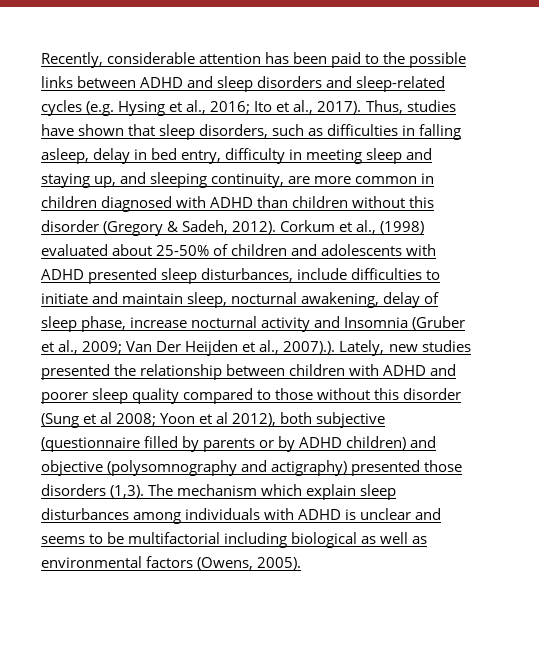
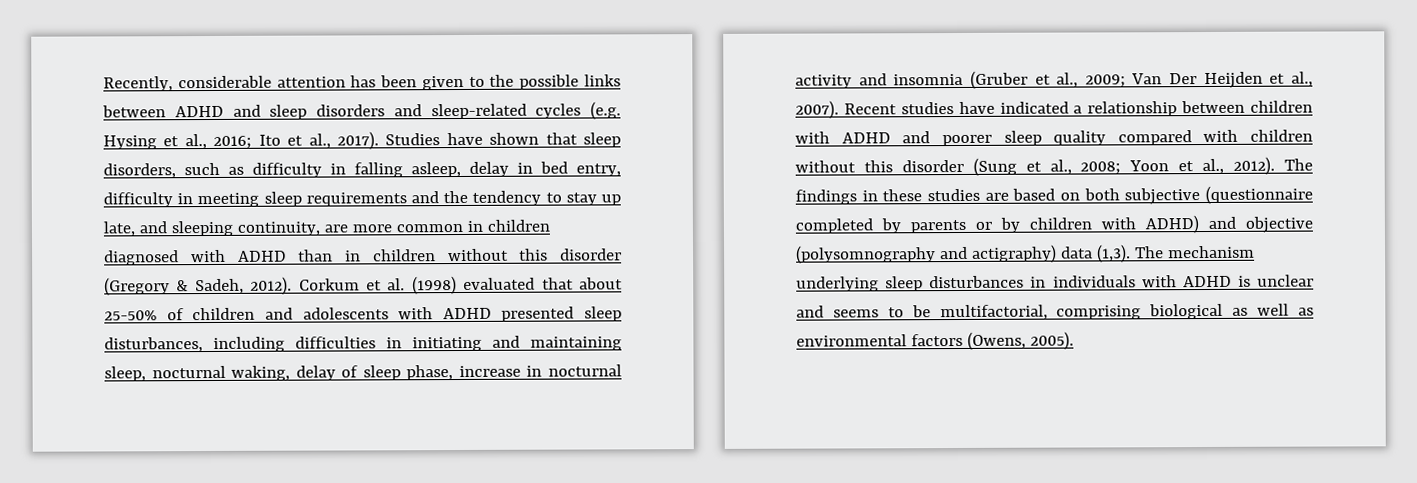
- Recently, considerable attention has been paid to the possible links between ADHD and sleep disorders and sleep-related cycles (e.g. Hysing et al., 2016; Ito et al., 2017).
+ Recently, considerable attention has been given to the possible links between ADHD and sleep disorders and sleep-related cycles (e.g. Hysing et al., 2016; Ito et al., 2017).
- Thus, studies have shown that sleep disorders, such as difficulties in falling asleep, delay in bed entry, difficulty in meeting sleep and staying up, and sleeping continuity, are more common in children diagnosed with ADHD than children without this disorder (Gregory & Sadeh, 2012).
+ Studies have shown that sleep disorders, such as difficulty in falling asleep, delay in bed entry, difficulty in meeting sleep requirements and the tendency to stay up late, and sleeping continuity, are more common in children diagnosed with ADHD than in children without this disorder (Gregory & Sadeh, 2012).
- Corkum et al., (1998) evaluated about 25-50% of children and adolescents with ADHD presented sleep disturbances, include difficulties to initiate and maintain sleep, nocturnal awakening, delay of sleep phase, increase nocturnal activity and Insomnia (Gruber et al., 2009;
+ Corkum et al. (1998) evaluated that about 25-50% of children and adolescents with ADHD presented sleep disturbances, including difficulties in initiating and maintaining sleep, nocturnal waking, delay of sleep phase, increase in nocturnal activity and insomnia (Gruber et al., 2009;
- Van Der Heijden et al., 2007).). Lately, new studies presented the relationship between children with ADHD and poorer sleep quality compared to those without this disorder (Sung et al 2008;
+ Van Der Heijden et al., 2007). Recent studies have indicated a relationship between children with ADHD and poorer sleep quality compared with children without this disorder (Sung et al., 2008;
- Yoon et al 2012), both subjective (questionnaire filled by parents or by ADHD children) and objective (polysomnography and actigraphy) presented those disorders (1,3).
+ Yoon et al., 2012). The findings in these studies are based on both subjective (questionnaire completed by parents or by children with ADHD) and objective (polysomnography and actigraphy) data (1,3).
- The mechanism which explain sleep disturbances among individuals with ADHD is unclear and seems to be multifactorial including biological as well as environmental factors (Owens, 2005).
+ The mechanism underlying sleep disturbances in individuals with ADHD is unclear and seems to be multifactorial, comprising biological as well as environmental factors (Owens, 2005).

